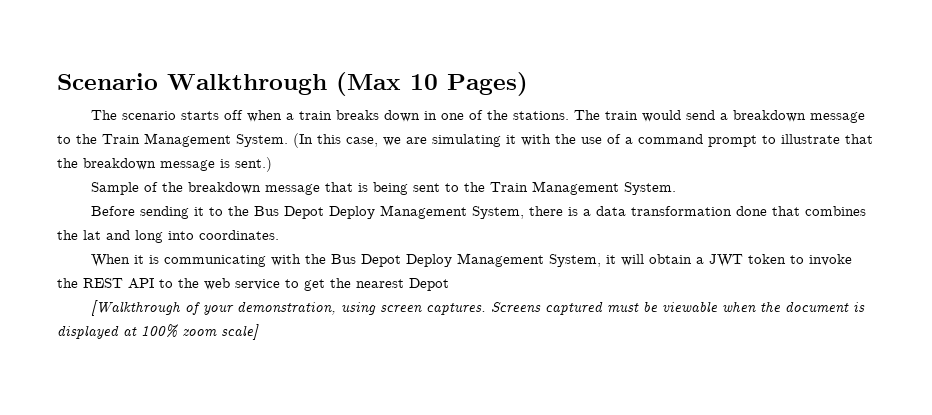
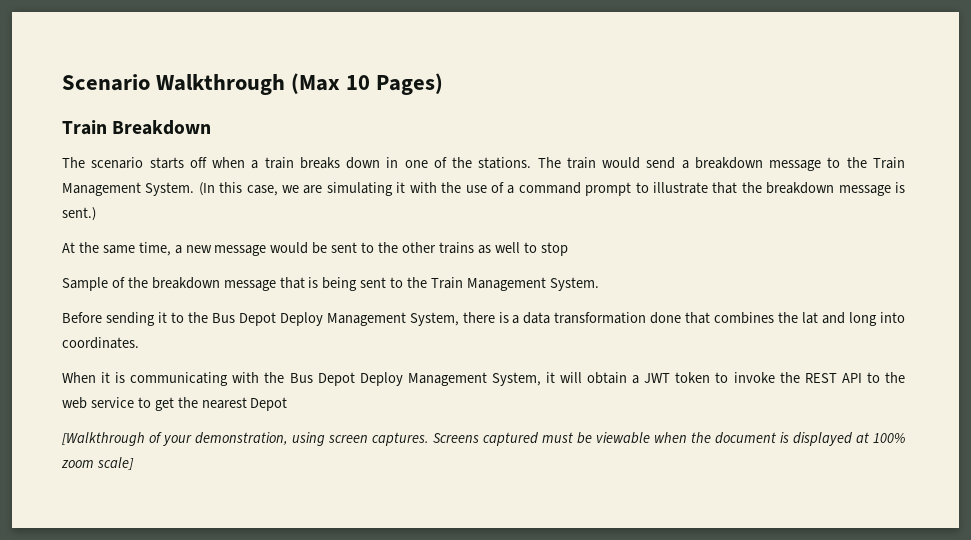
+ Train Breakdown
+ At the same time, a new message would be sent to the other trains as well to stop

